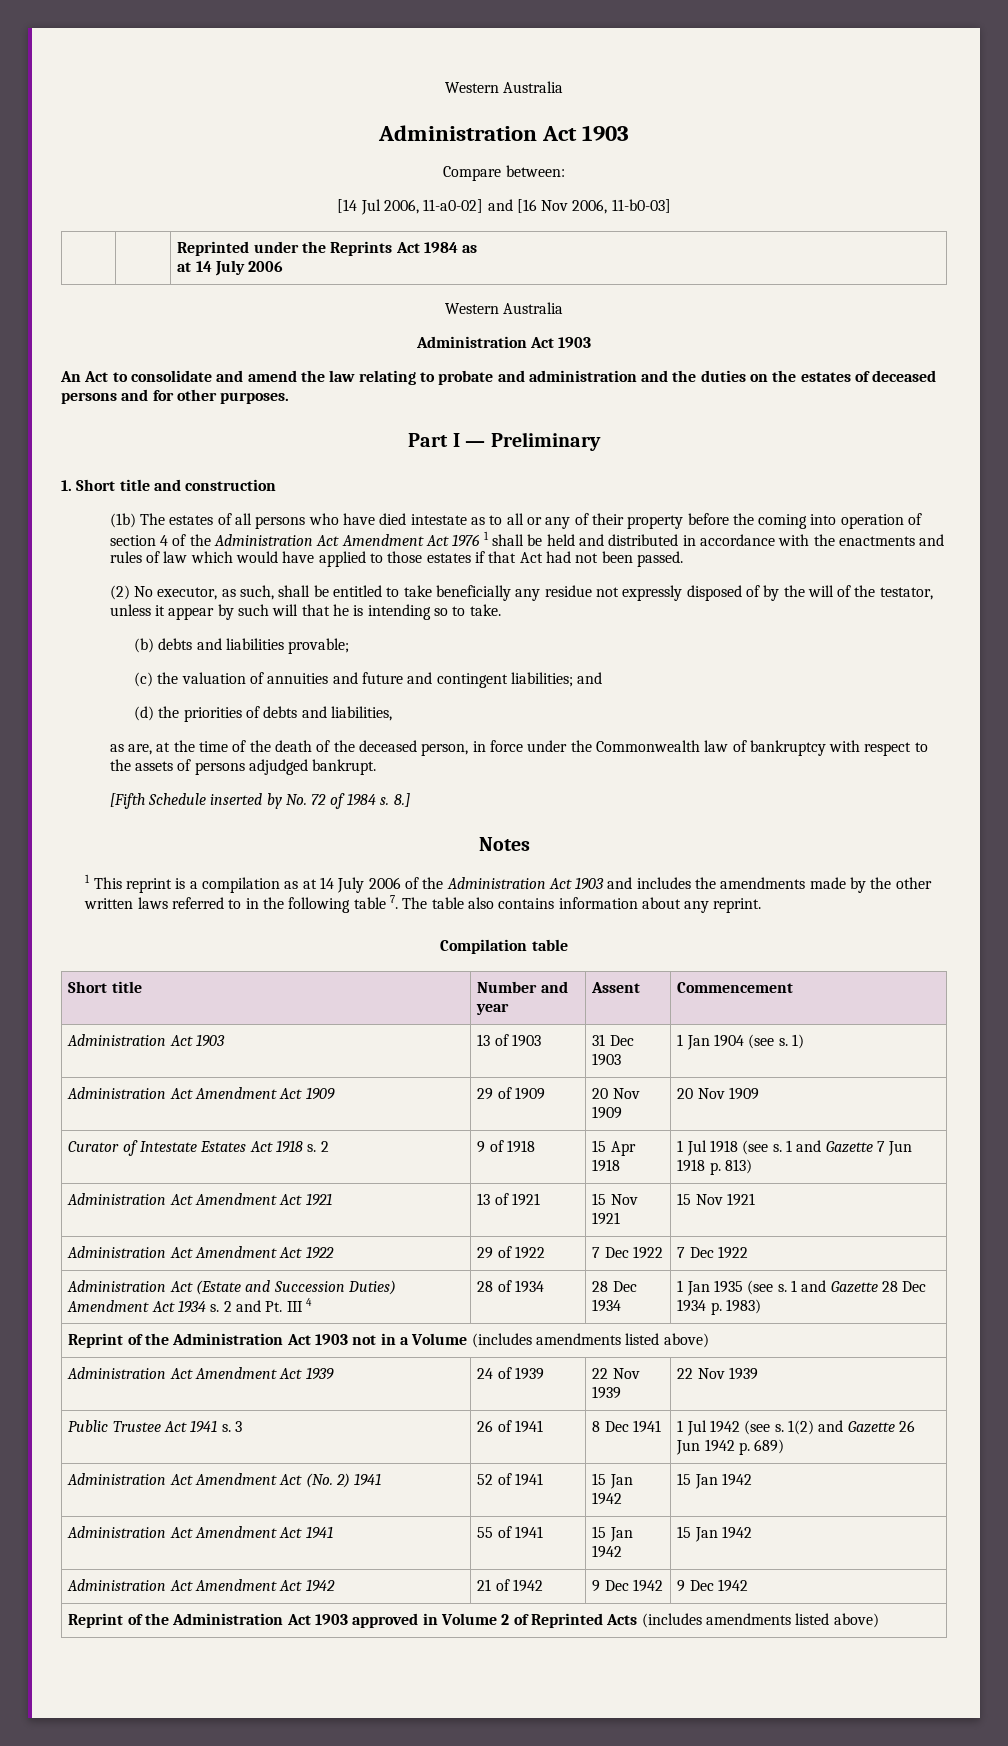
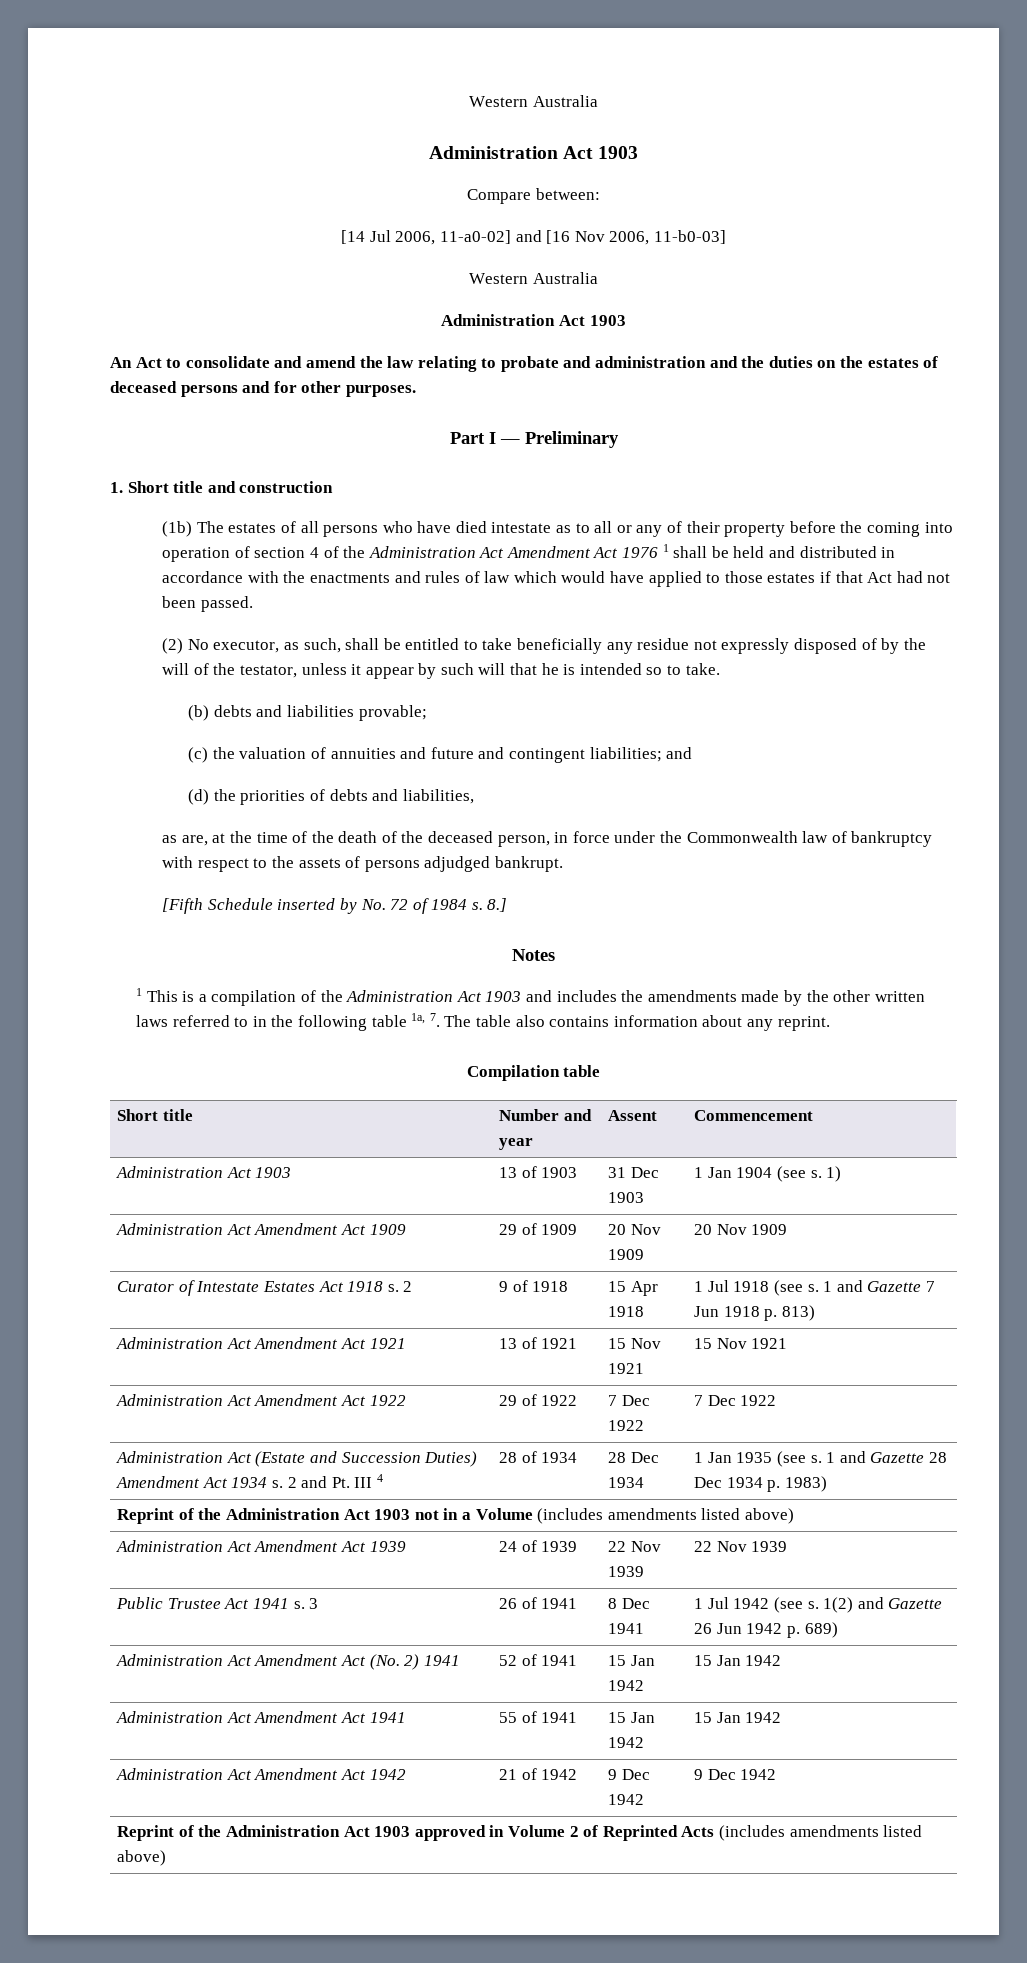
- | | Reprinted under the Reprints Act 1984 as
- at 14 July 2006
- (2) No executor, as such, shall be entitled to take beneficially any residue not expressly disposed of by the will of the testator, unless it appear by such will that he is intending so to take.
+ (2) No executor, as such, shall be entitled to take beneficially any residue not expressly disposed of by the will of the testator, unless it appear by such will that he is intended so to take.
- 1 This reprint is a compilation as at 14 July 2006 of the Administration Act 1903 and includes the amendments made by the other written laws referred to in the following table 7. The table also contains information about any reprint.
+ 1 This is a compilation of the Administration Act 1903 and includes the amendments made by the other written laws referred to in the following table 1a, 7. The table also contains information about any reprint.

